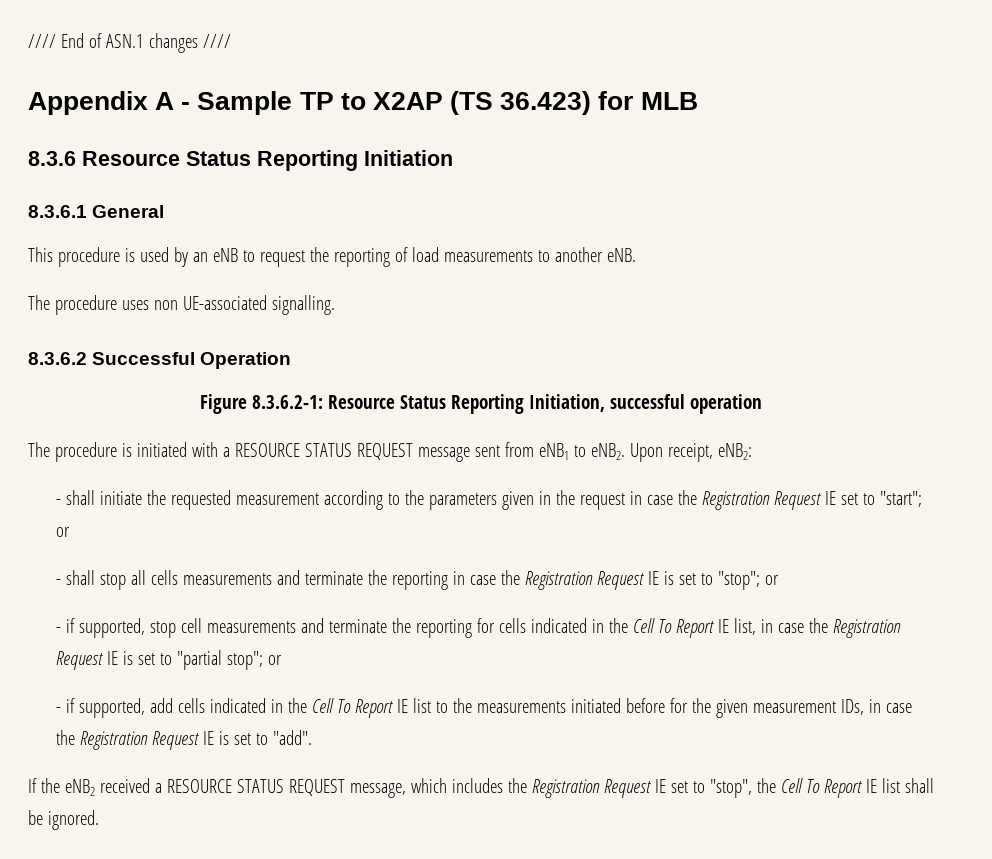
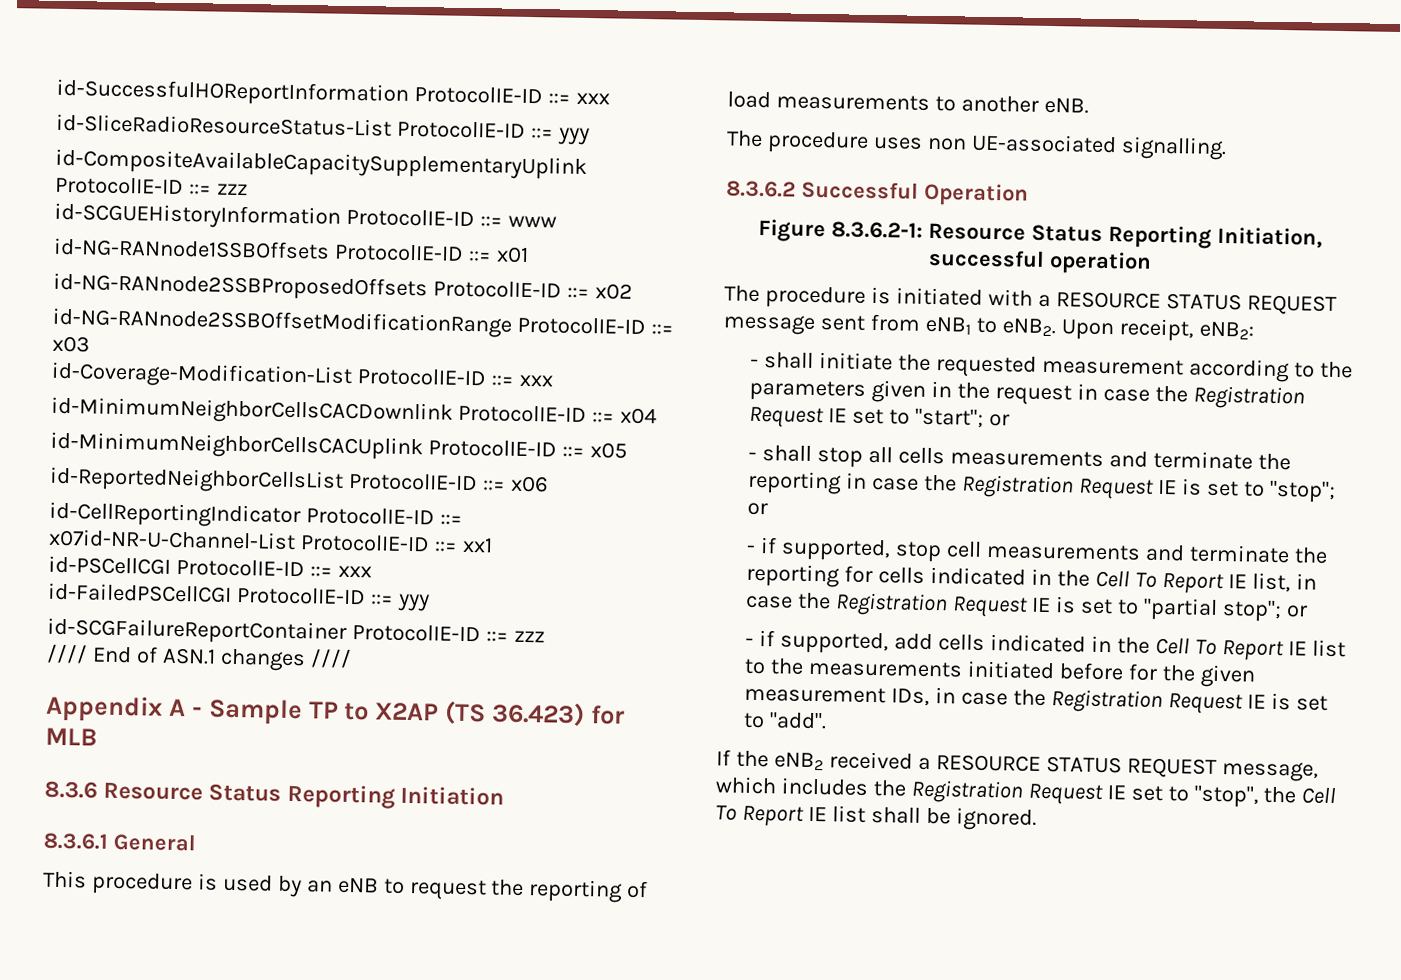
+ id-SuccessfulHOReportInformation ProtocolIE-ID ::= xxx
+ id-SliceRadioResourceStatus-List ProtocolIE-ID ::= yyy
+ id-CompositeAvailableCapacitySupplementaryUplink ProtocolIE-ID ::= zzz
+ id-SCGUEHistoryInformation ProtocolIE-ID ::= www
+ id-NG-RANnode1SSBOffsets ProtocolIE-ID ::= x01
+ id-NG-RANnode2SSBProposedOffsets ProtocolIE-ID ::= x02
+ id-NG-RANnode2SSBOffsetModificationRange ProtocolIE-ID ::= x03
+ id-Coverage-Modification-List ProtocolIE-ID ::= xxx
+ id-MinimumNeighborCellsCACDownlink ProtocolIE-ID ::= x04
+ id-MinimumNeighborCellsCACUplink ProtocolIE-ID ::= x05
+ id-ReportedNeighborCellsList ProtocolIE-ID ::= x06
+ id-CellReportingIndicator ProtocolIE-ID ::= x07id-NR-U-Channel-List ProtocolIE-ID ::= xx1
+ id-PSCellCGI ProtocolIE-ID ::= xxx
+ id-FailedPSCellCGI ProtocolIE-ID ::= yyy
+ id-SCGFailureReportContainer ProtocolIE-ID ::= zzz

